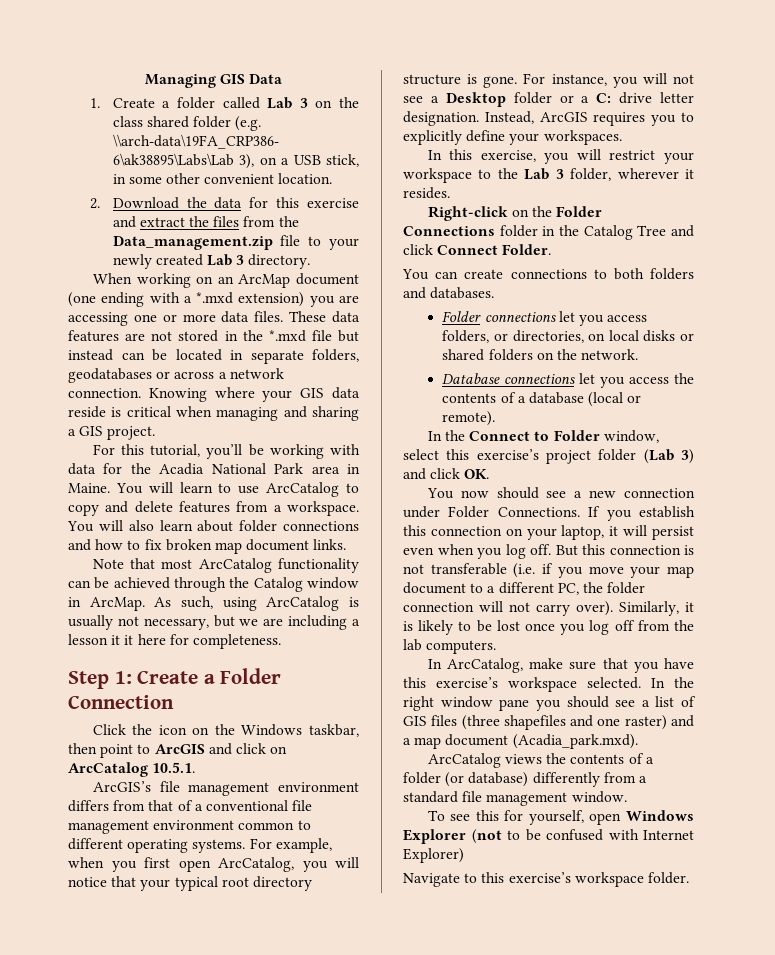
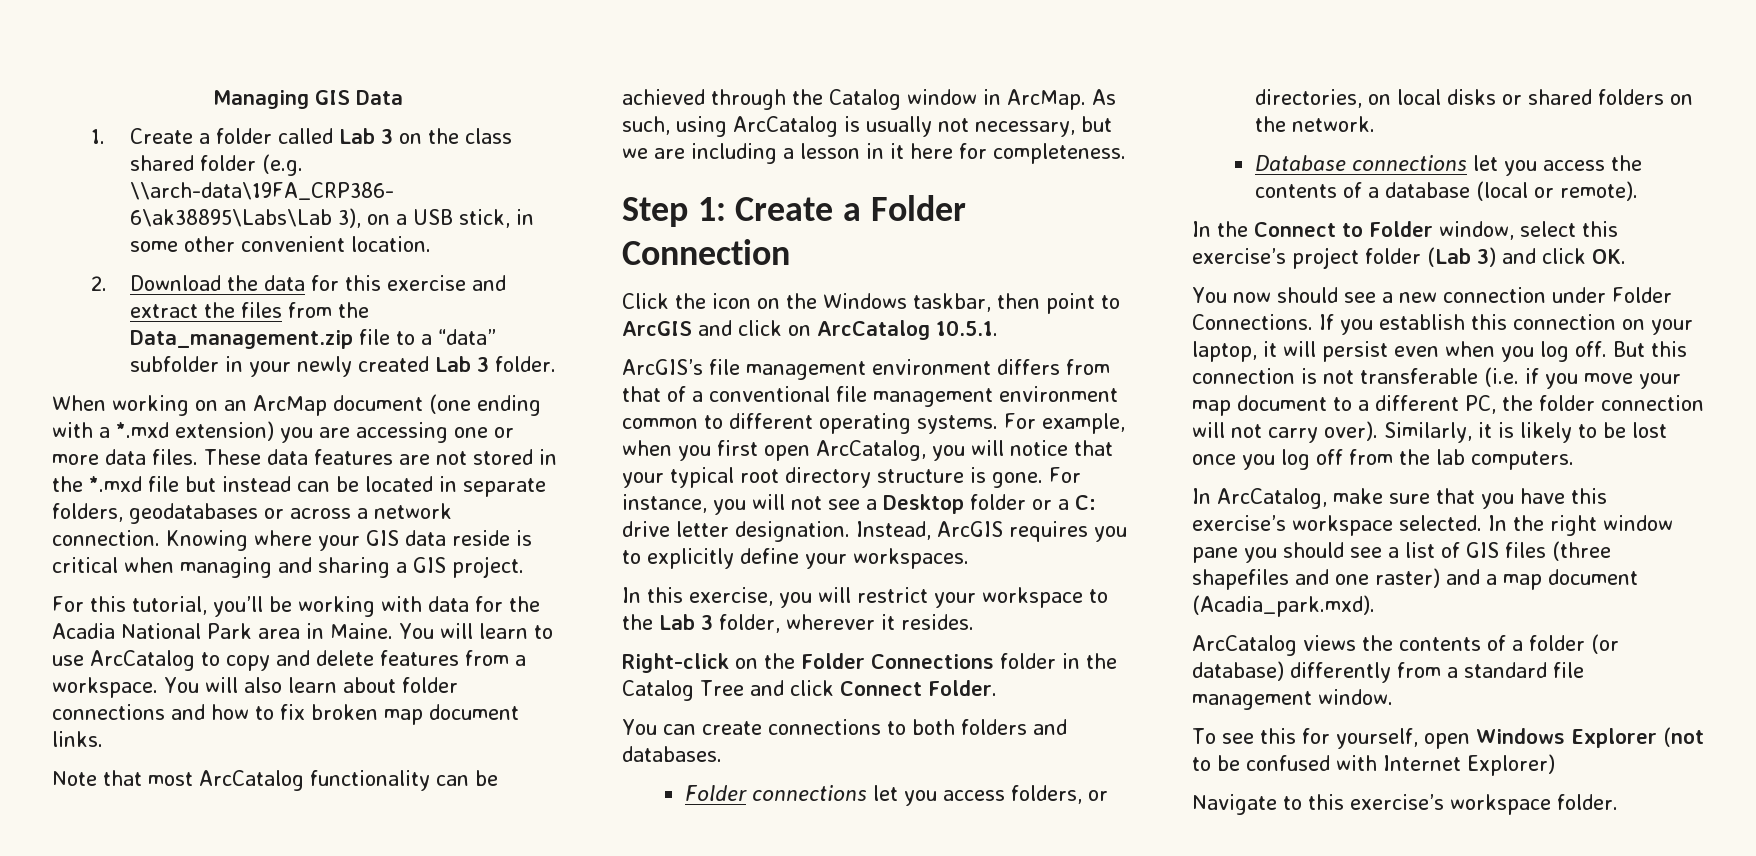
- 2. Download the data for this exercise and extract the files from the Data_management.zip file to your newly created Lab 3 directory.
+ 2. Download the data for this exercise and extract the files from the Data_management.zip file to a “data” subfolder in your newly created Lab 3 folder.
- As such, using ArcCatalog is usually not necessary, but we are including a lesson it it here for completeness.
+ As such, using ArcCatalog is usually not necessary, but we are including a lesson in it here for completeness.

